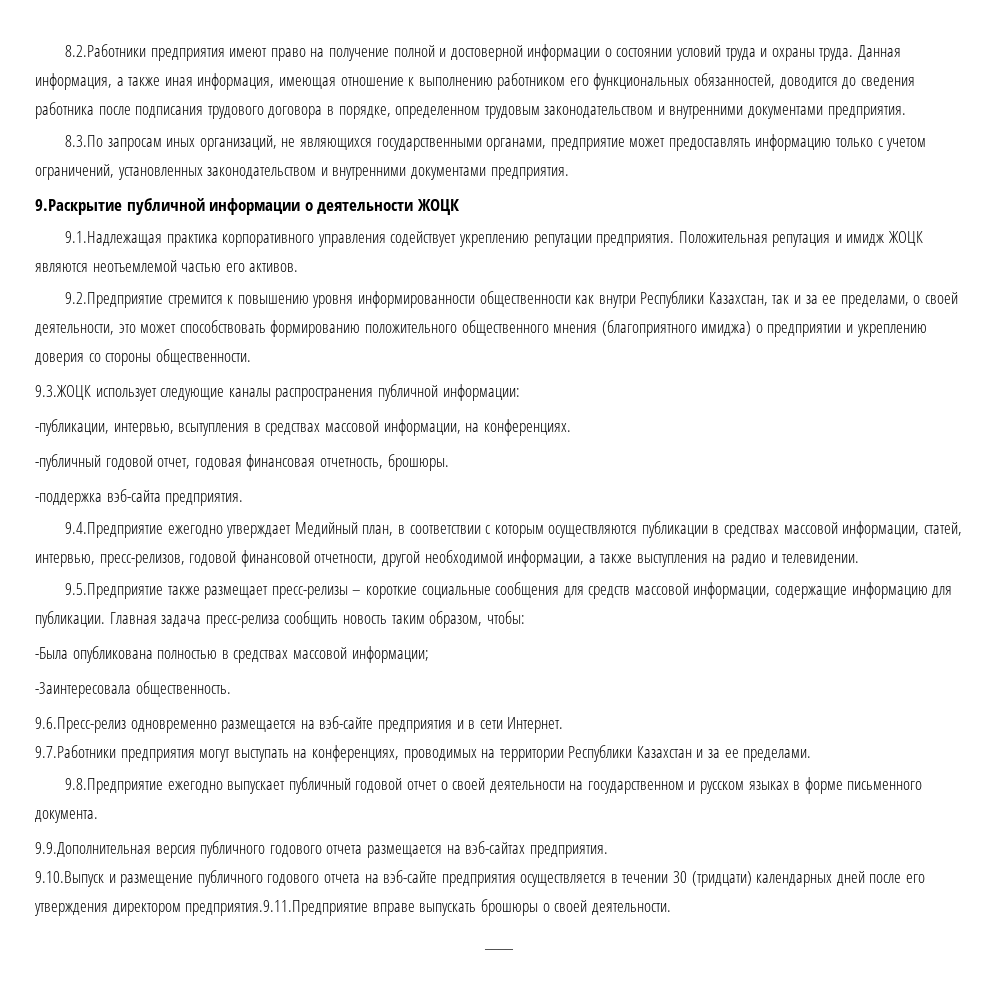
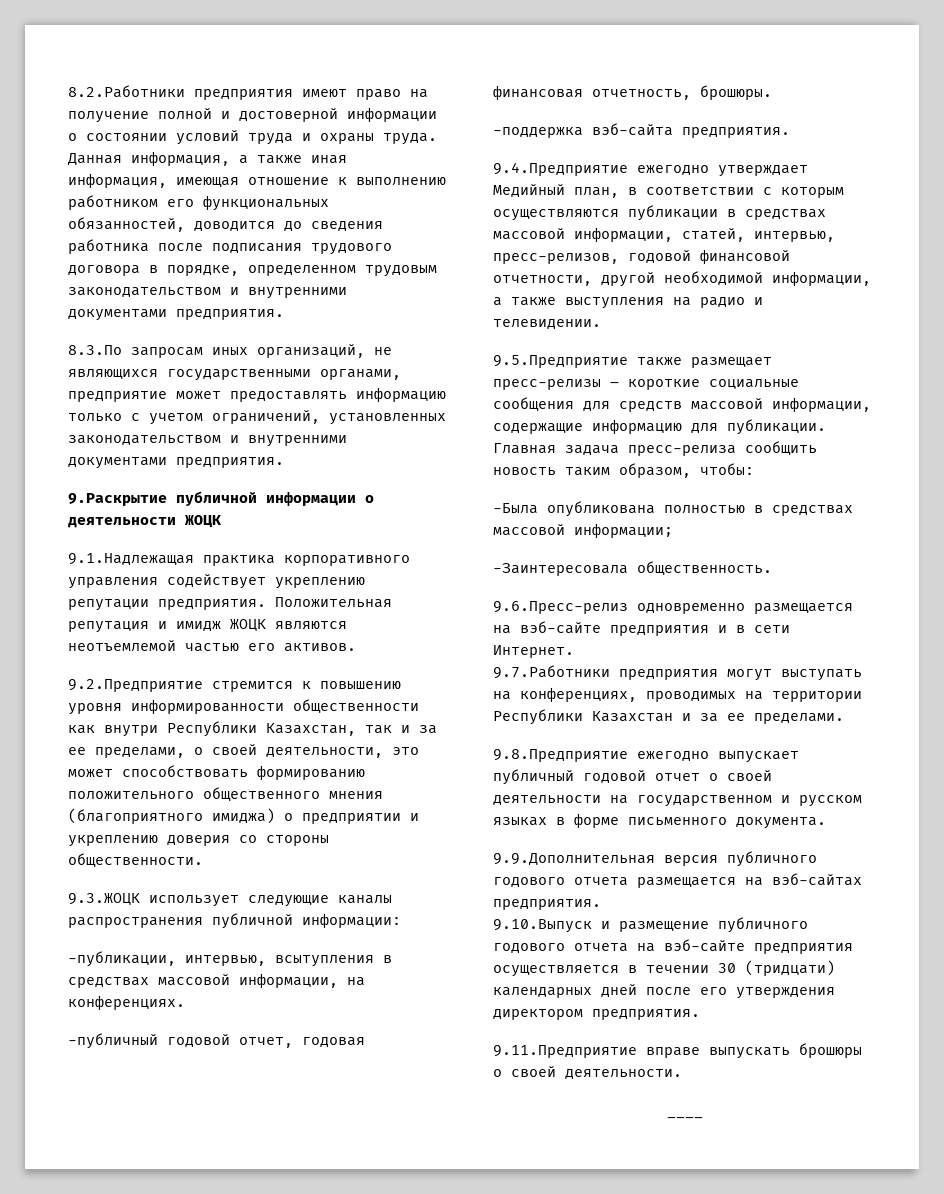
- 9.10.Выпуск и размещение публичного годового отчета на вэб-сайте предприятия осуществляется в течении 30 (тридцати) календарных дней после его утверждения директором предприятия.9.11.Предприятие вправе выпускать брошюры о своей деятельности.
+ 9.10.Выпуск и размещение публичного годового отчета на вэб-сайте предприятия осуществляется в течении 30 (тридцати) календарных дней после его утверждения директором предприятия.
+ 9.11.Предприятие вправе выпускать брошюры о своей деятельности.

